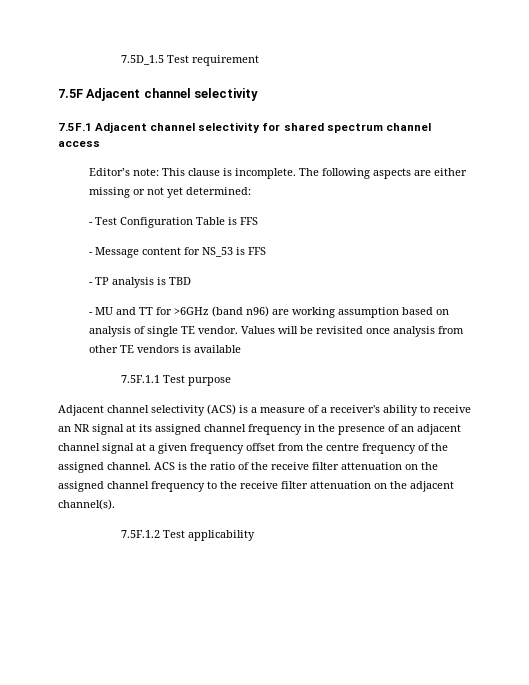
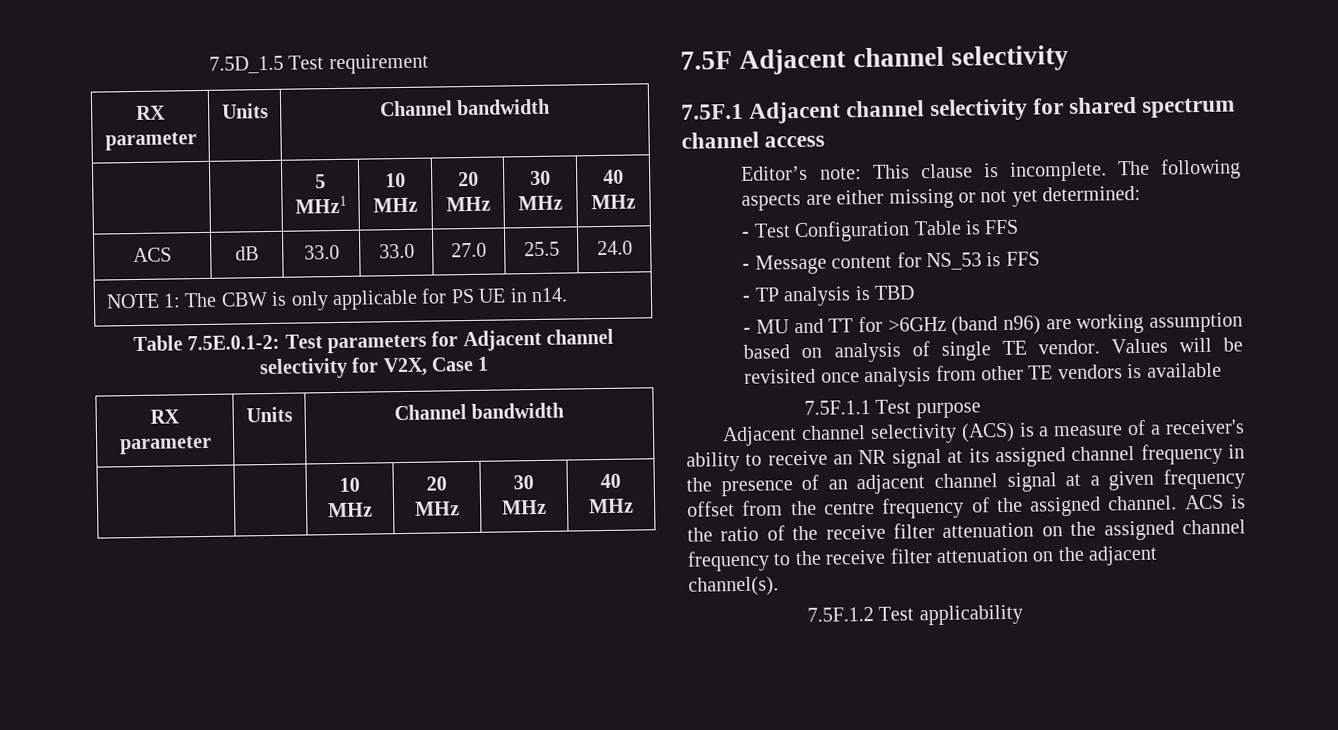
  7.5D_1.5 Test requirement
+ RX parameter | Units | Channel bandwidth
+ | | 5 MHz1 | 10 MHz | 20 MHz | 30 MHz | 40 MHz
+ ACS | dB | 33.0 | 33.0 | 27.0 | 25.5 | 24.0
+ NOTE 1: The CBW is only applicable for PS UE in n14.
+ Table 7.5E.0.1-2: Test parameters for Adjacent channel selectivity for V2X, Case 1
+ RX parameter | Units | Channel bandwidth
+ | | 10 MHz | 20 MHz | 30 MHz | 40 MHz

